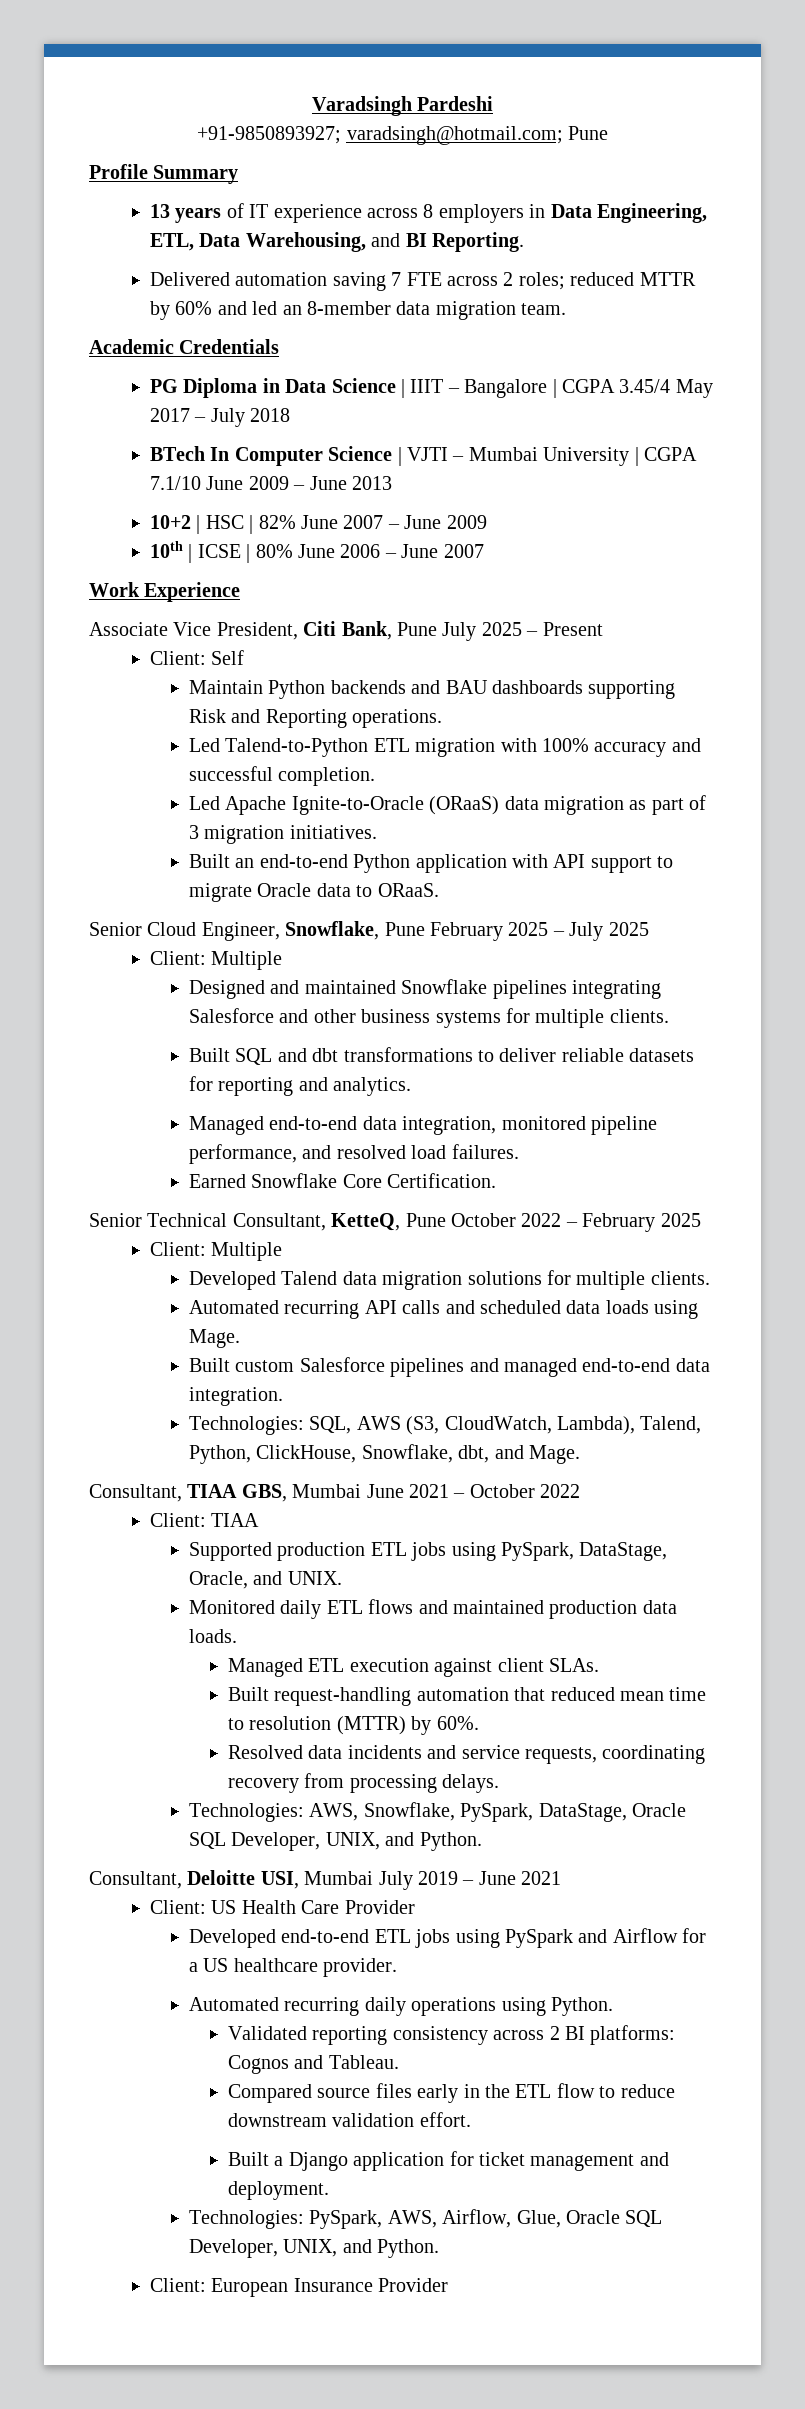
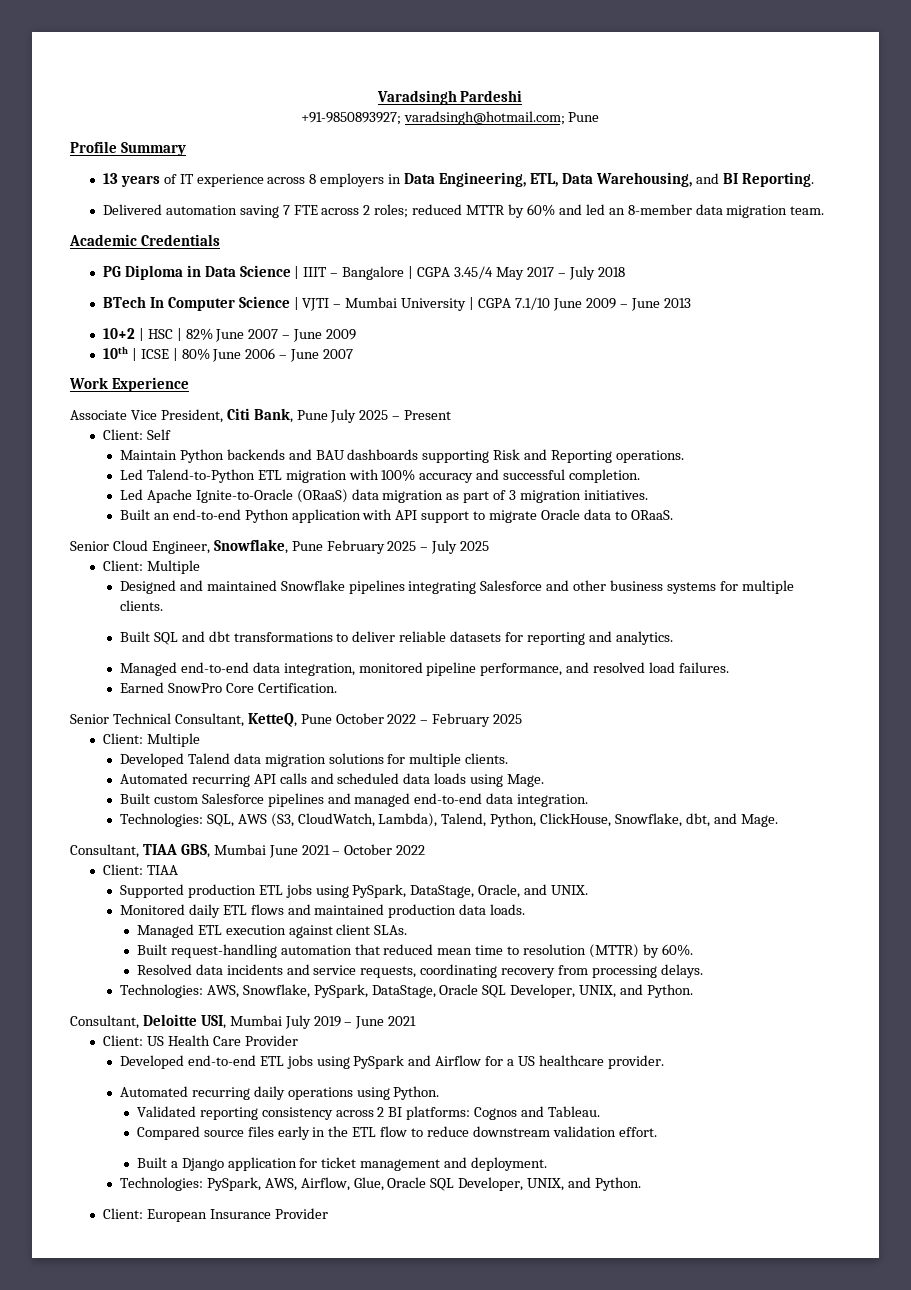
- Earned Snowflake Core Certification.
+ Earned SnowPro Core Certification.

